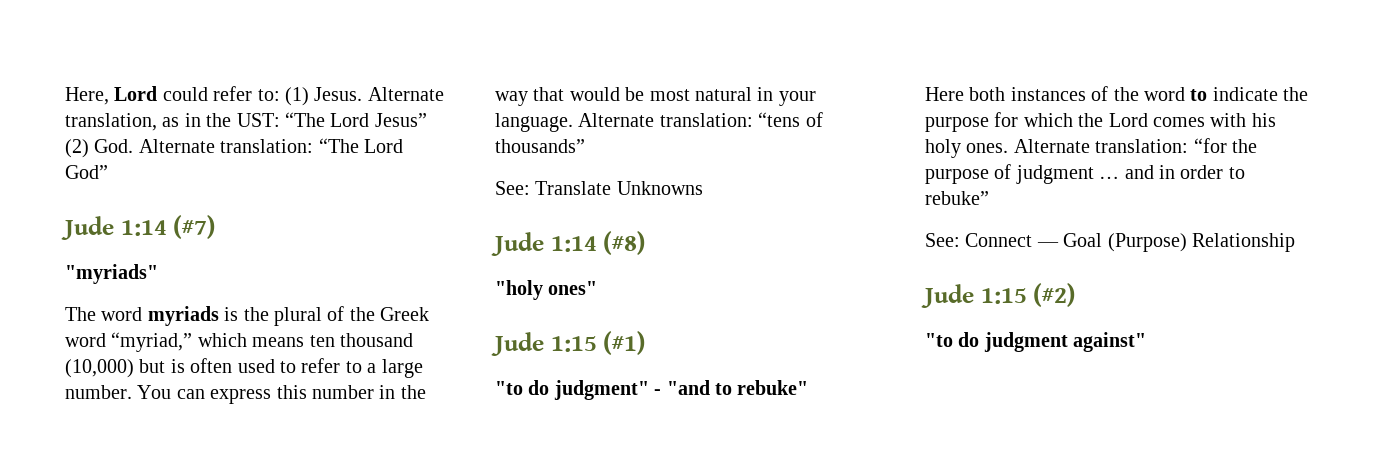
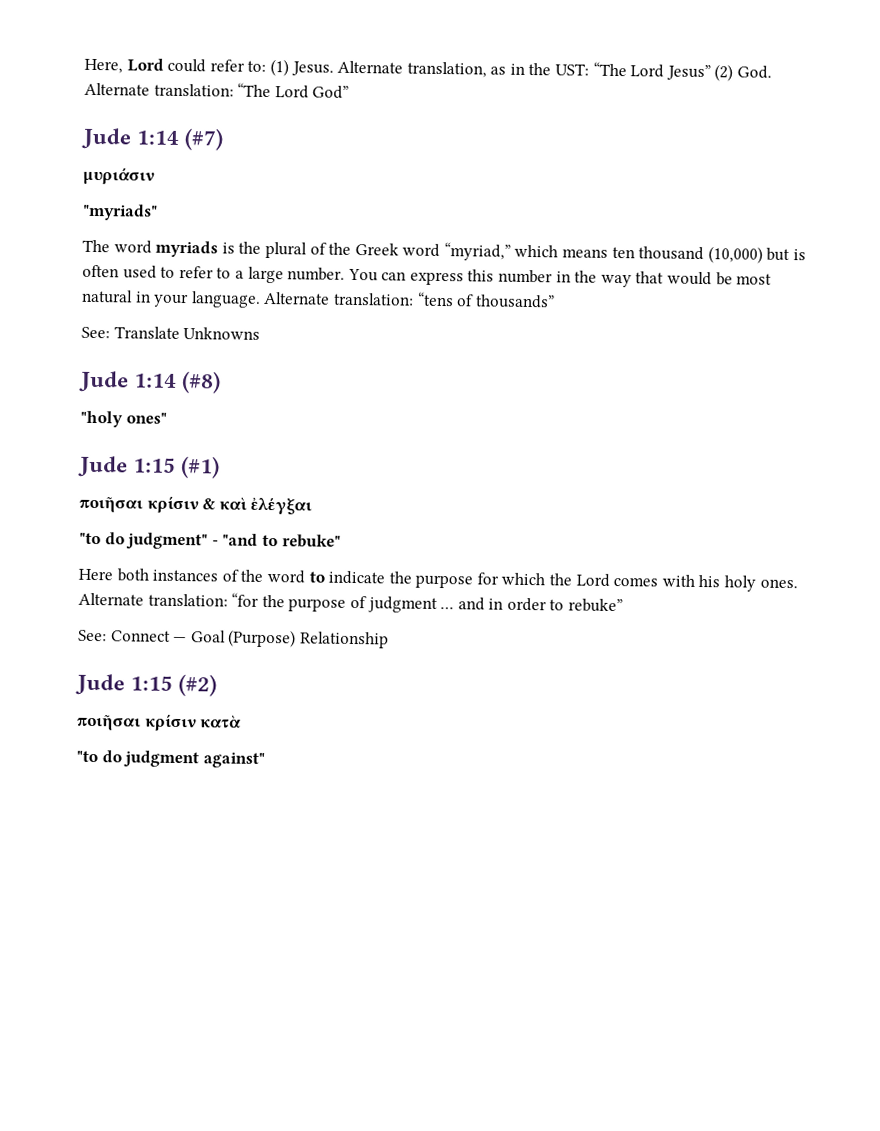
+ μυριάσιν
+ ποιῆσαι κρίσιν & καὶ ἐλέγξαι
+ ποιῆσαι κρίσιν κατὰ

